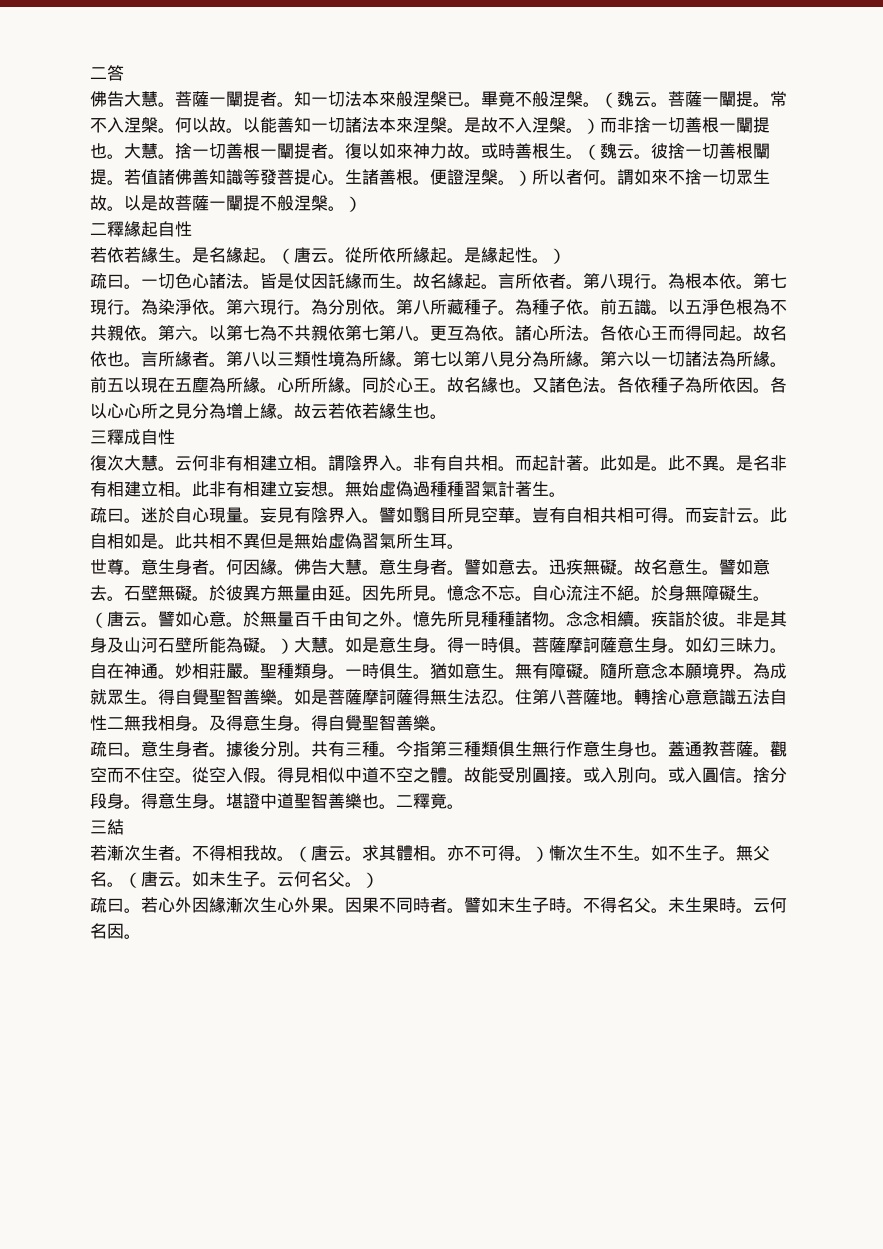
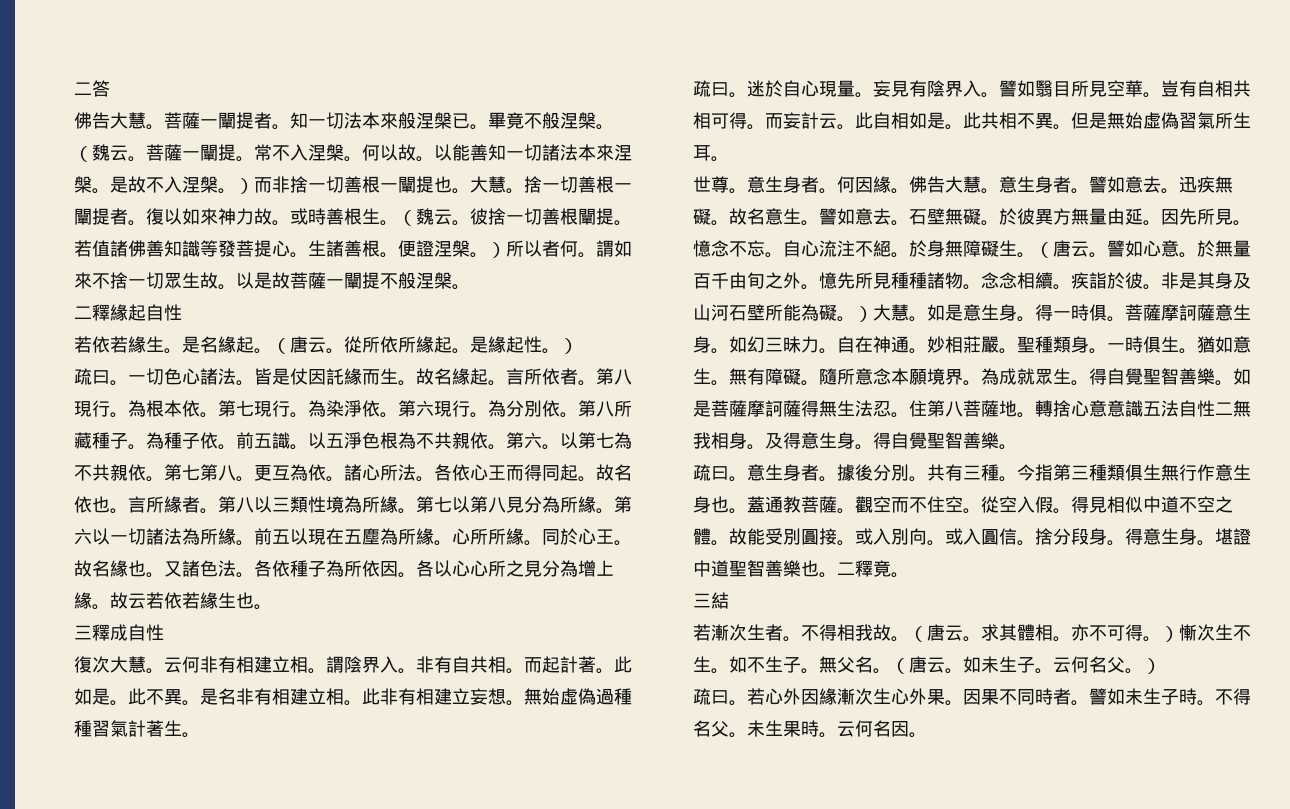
- 以是故菩薩一闡提不般涅槃。）
+ 以是故菩薩一闡提不般涅槃。
- 以第七為不共親依第七第八。
+ 以第七為不共親依。第七第八。
- 此共相不異但是無始虛偽習氣所生耳。
+ 此共相不異。但是無始虛偽習氣所生耳。
- 譬如末生子時。
+ 譬如未生子時。

